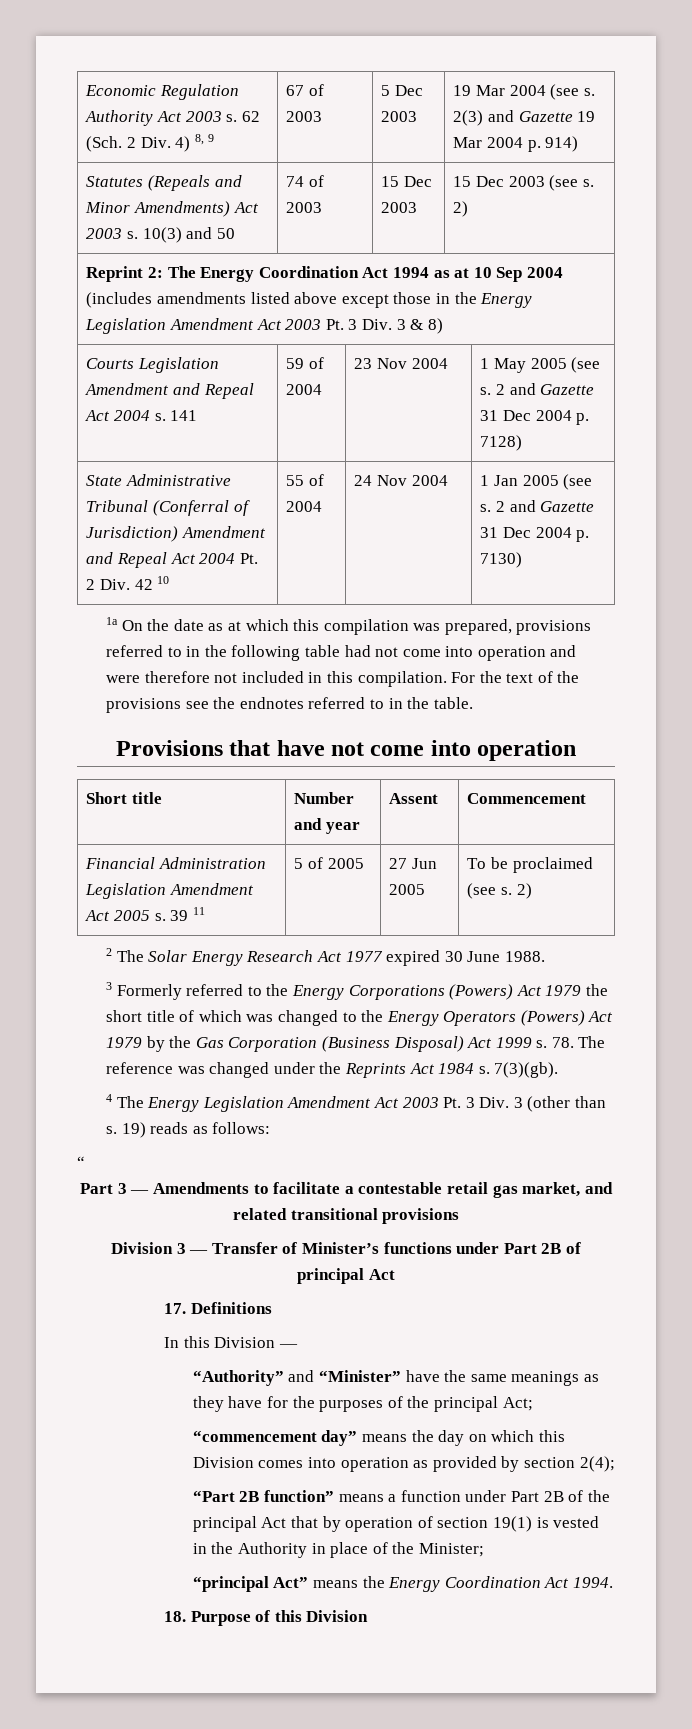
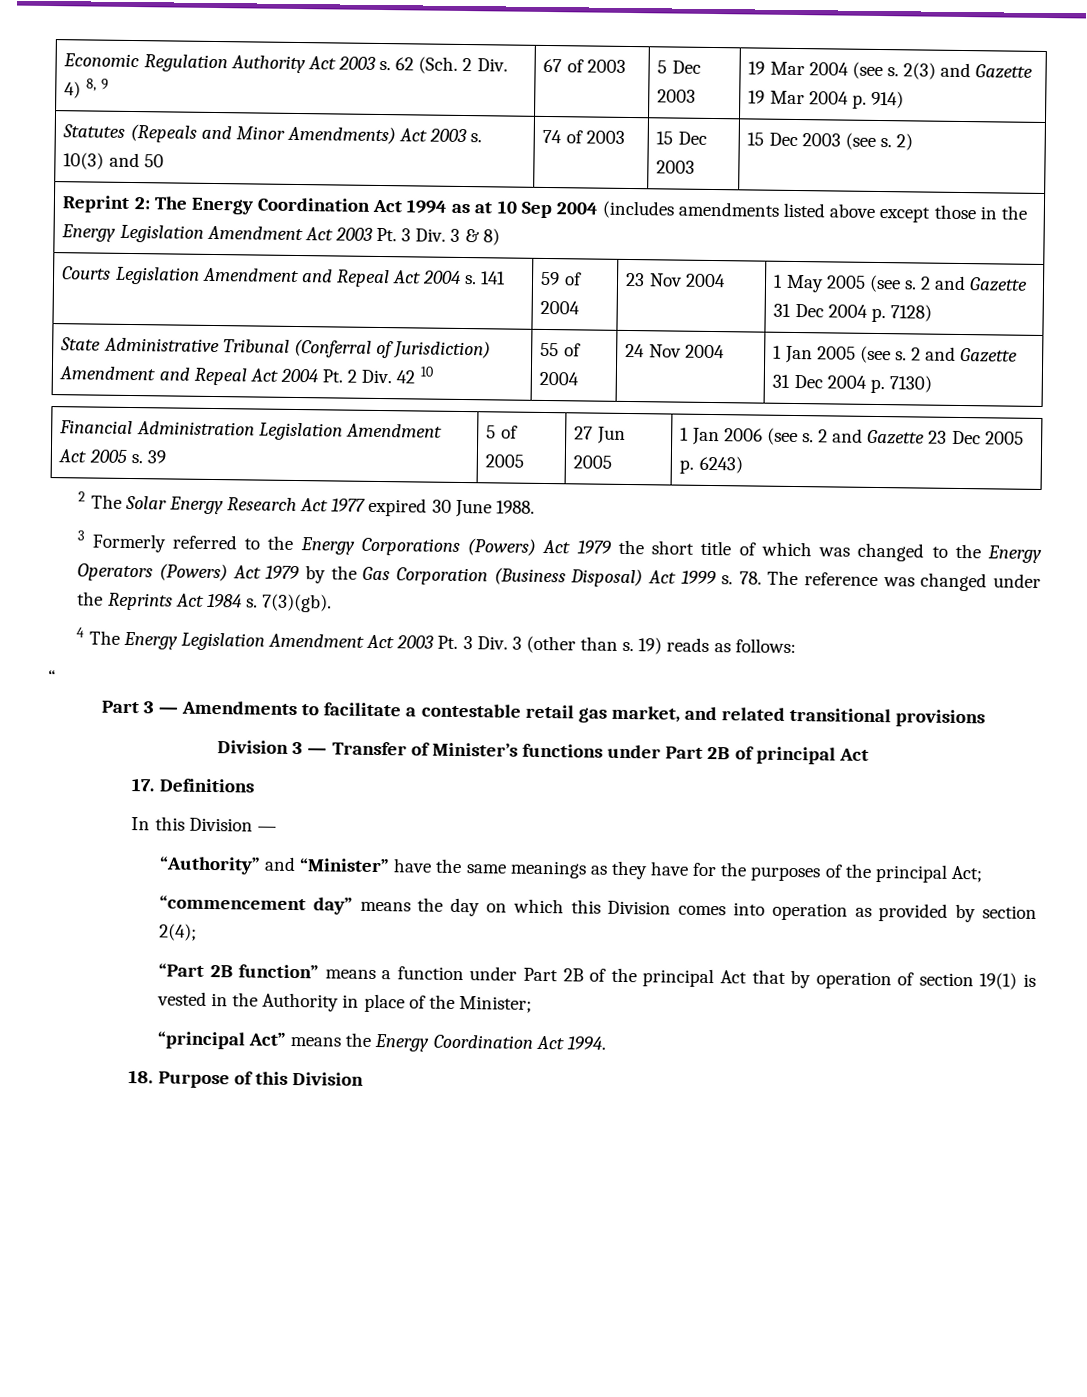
- 1a On the date as at which this compilation was prepared, provisions referred to in the following table had not come into operation and were therefore not included in this compilation. For the text of the provisions see the endnotes referred to in the table.
- Provisions that have not come into operation
- Short title | Number and year | Assent | Commencement
- Financial Administration Legislation Amendment Act 2005 s. 39 11 | 5 of 2005 | 27 Jun 2005 | To be proclaimed (see s. 2)
+ Financial Administration Legislation Amendment Act 2005 s. 39 | 5 of 2005 | 27 Jun 2005 | 1 Jan 2006 (see s. 2 and Gazette 23 Dec 2005 p. 6243)

